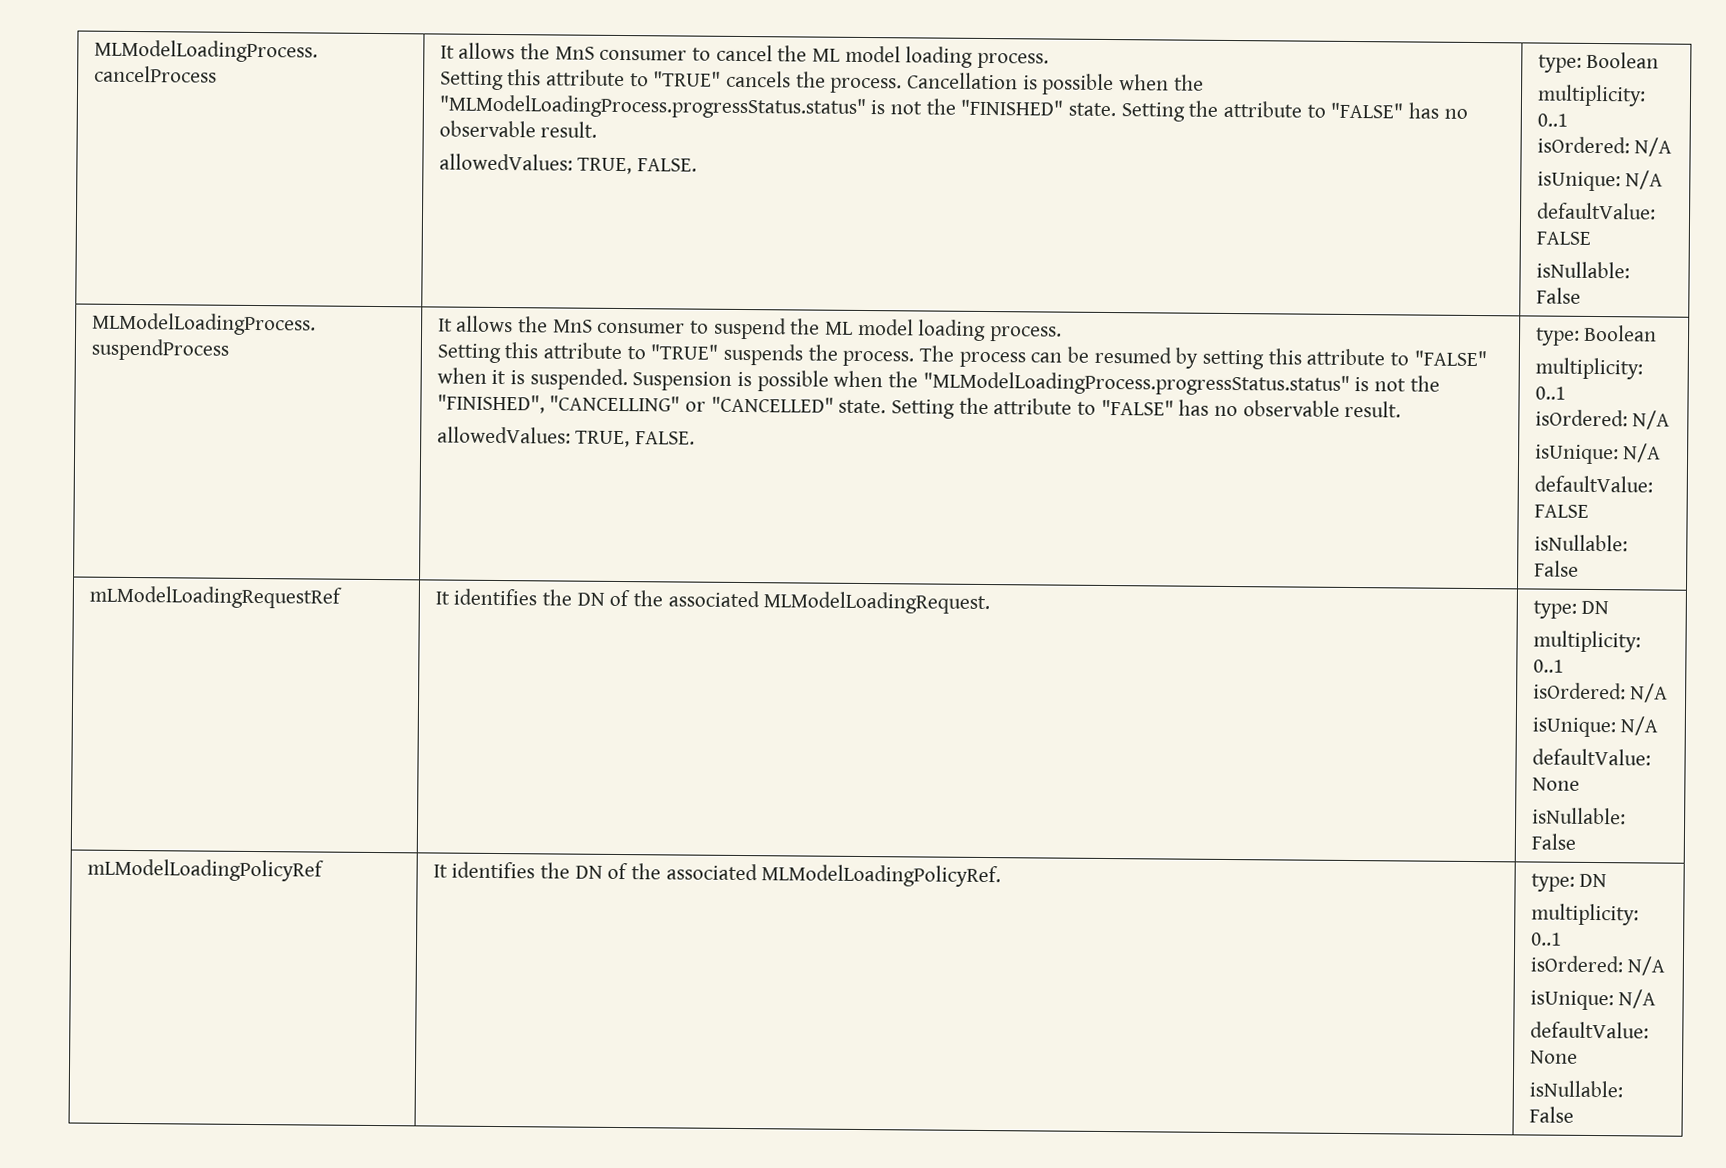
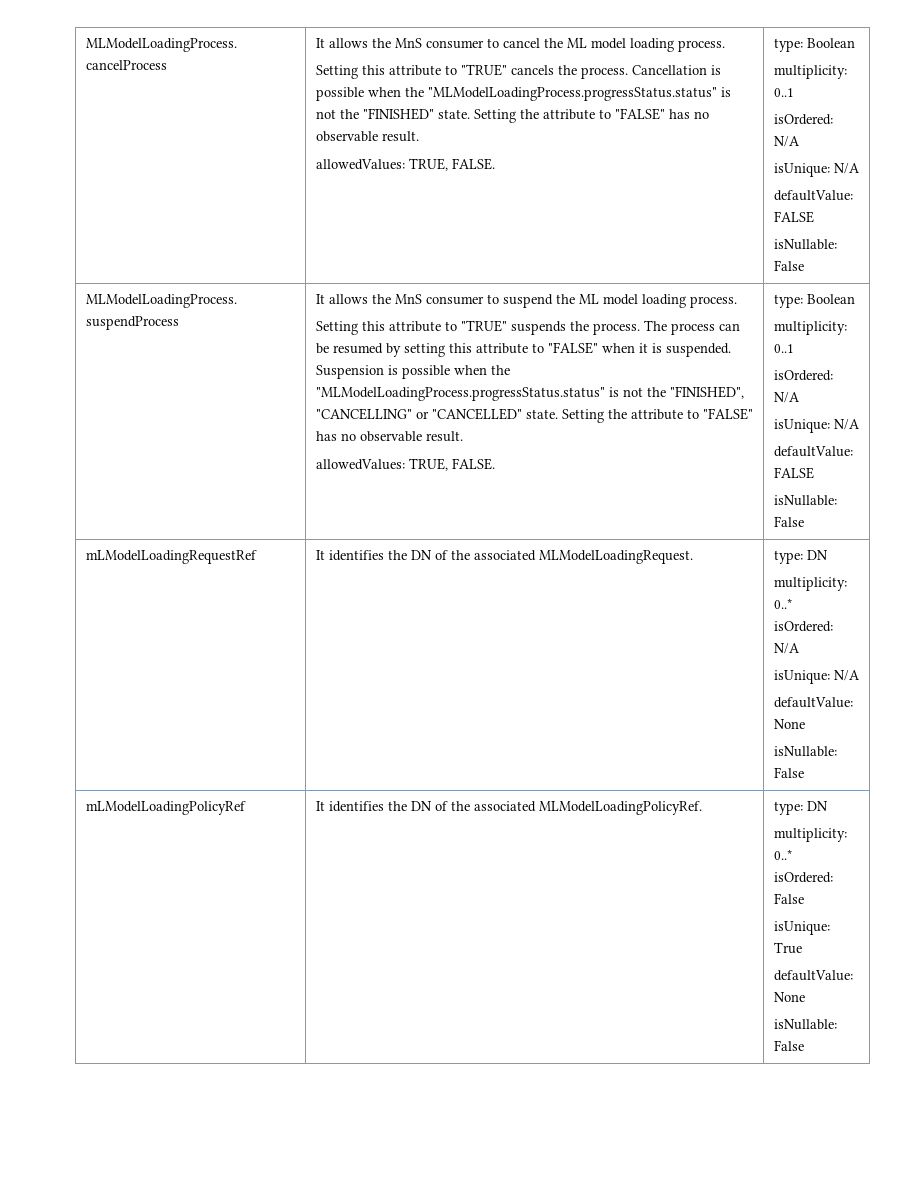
  mLModelLoadingRequestRef | It identifies the DN of the associated MLModelLoadingRequest. | type: DN
- multiplicity: 0..1
+ multiplicity: 0..*
  mLModelLoadingPolicyRef | It identifies the DN of the associated MLModelLoadingPolicyRef. | type: DN
- multiplicity: 0..1
- isOrdered: N/A
- isUnique: N/A
+ multiplicity: 0..*
+ isOrdered: False
+ isUnique: True

